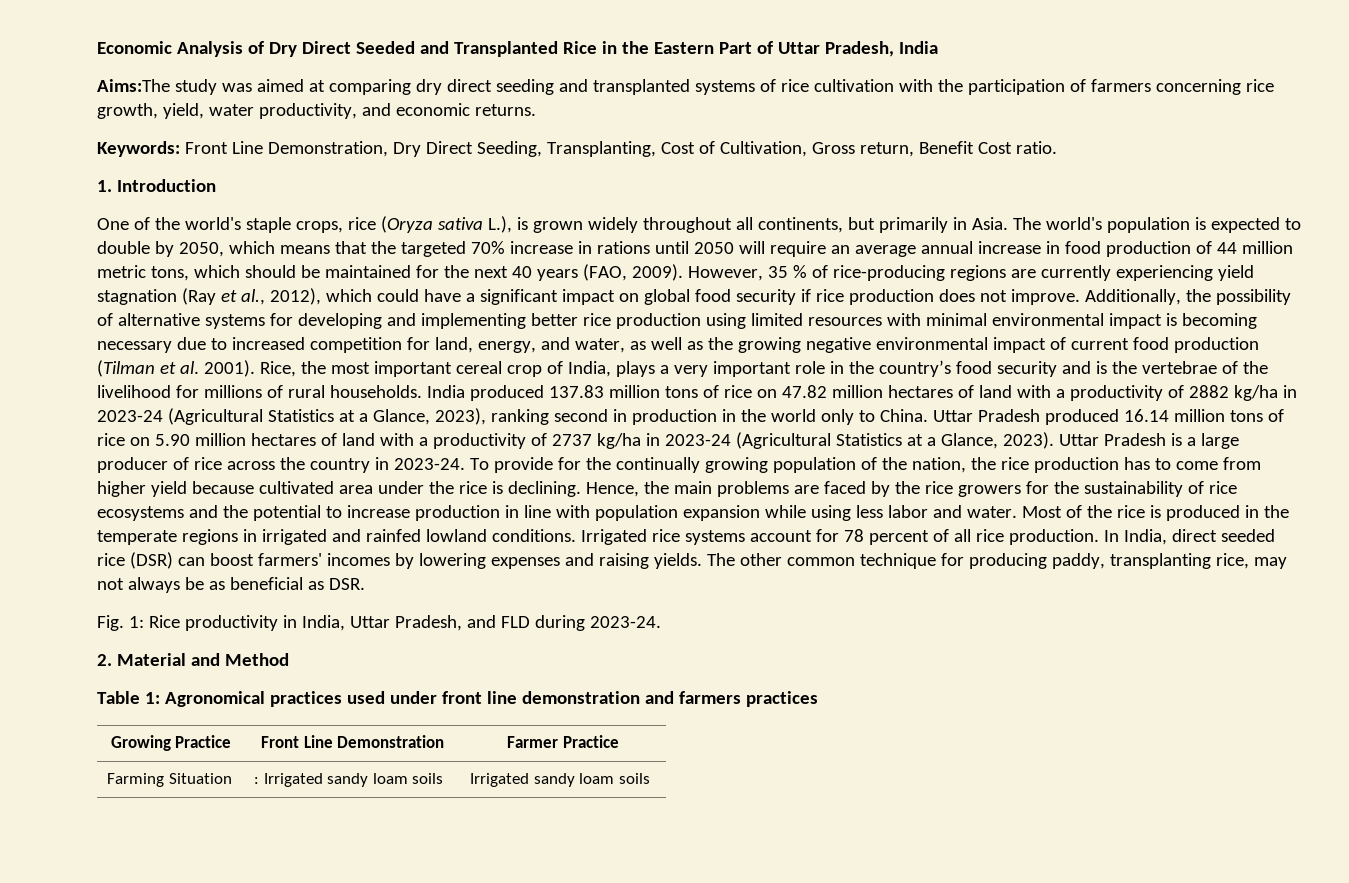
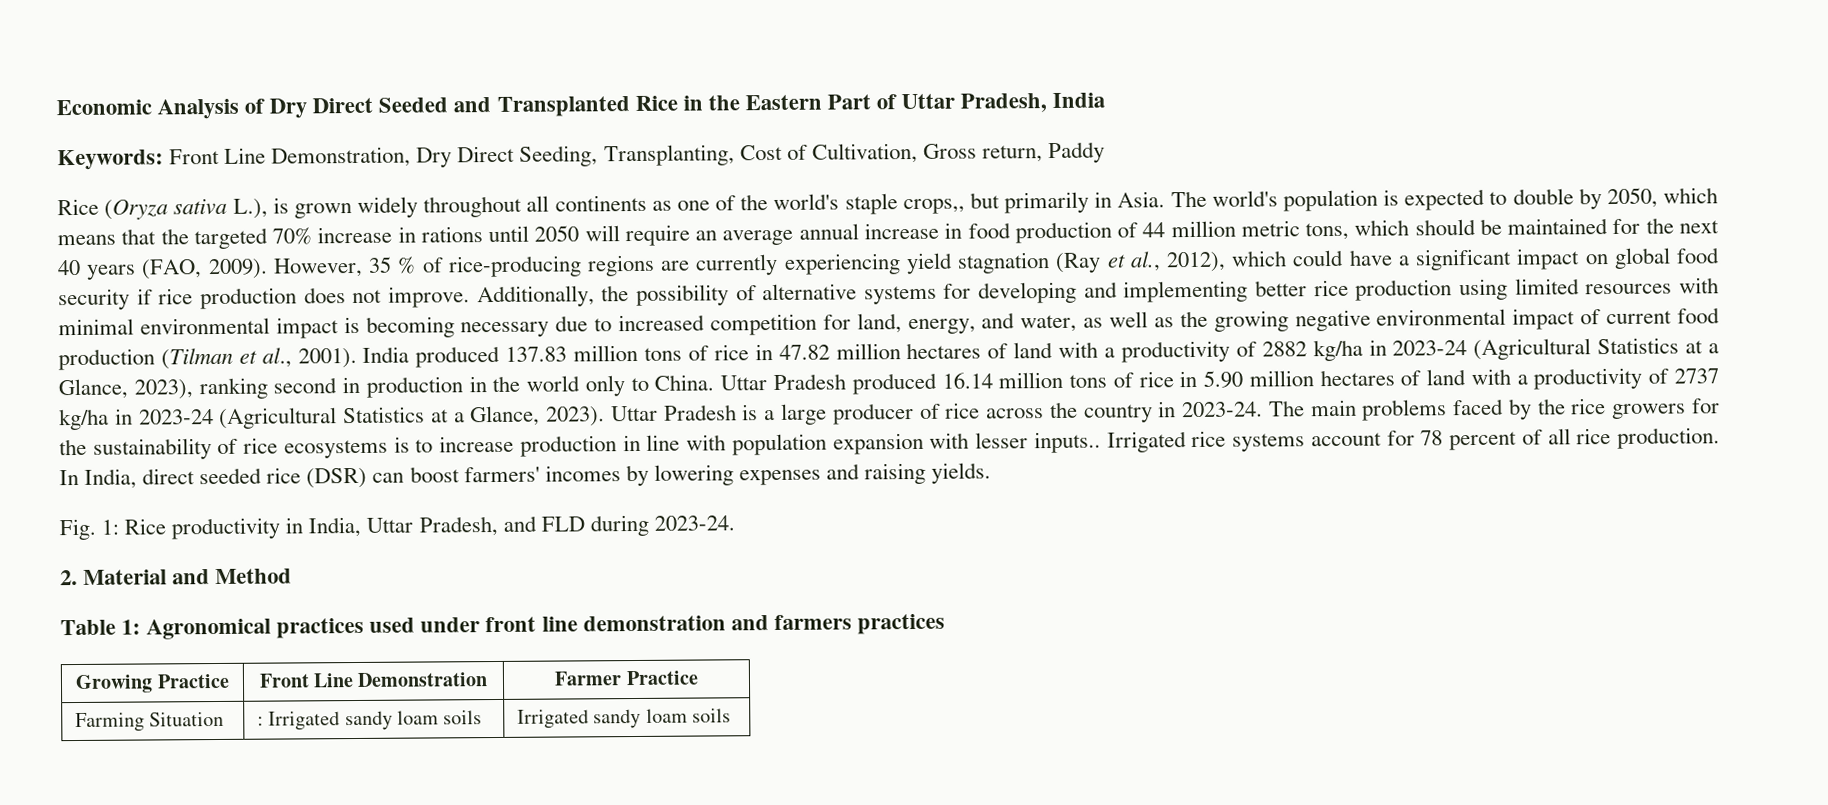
- Aims:The study was aimed at comparing dry direct seeding and transplanted systems of rice cultivation with the participation of farmers concerning rice growth, yield, water productivity, and economic returns.
- Keywords: Front Line Demonstration, Dry Direct Seeding, Transplanting, Cost of Cultivation, Gross return, Benefit Cost ratio.
- 1. Introduction
- One of the world's staple crops, rice (Oryza sativa L.), is grown widely throughout all continents, but primarily in Asia.
+ Keywords: Front Line Demonstration, Dry Direct Seeding, Transplanting, Cost of Cultivation, Gross return, Paddy
+ Rice (Oryza sativa L.), is grown widely throughout all continents as one of the world's staple crops,, but primarily in Asia.
- Additionally, the possibility of alternative systems for developing and implementing better rice production using limited resources with minimal environmental impact is becoming necessary due to increased competition for land, energy, and water, as well as the growing negative environmental impact of current food production (Tilman et al. 2001). Rice, the most important cereal crop of India, plays a very important role in the country’s food security and is the vertebrae of the livelihood for millions of rural households.
+ Additionally, the possibility of alternative systems for developing and implementing better rice production using limited resources with minimal environmental impact is becoming necessary due to increased competition for land, energy, and water, as well as the growing negative environmental impact of current food production (Tilman et al., 2001).
- India produced 137.83 million tons of rice on 47.82 million hectares of land with a productivity of 2882 kg/ha in 2023-24 (Agricultural Statistics at a Glance, 2023), ranking second in production in the world only to China.
+ India produced 137.83 million tons of rice in 47.82 million hectares of land with a productivity of 2882 kg/ha in 2023-24 (Agricultural Statistics at a Glance, 2023), ranking second in production in the world only to China.
- Uttar Pradesh produced 16.14 million tons of rice on 5.90 million hectares of land with a productivity of 2737 kg/ha in 2023-24 (Agricultural Statistics at a Glance, 2023).
+ Uttar Pradesh produced 16.14 million tons of rice in 5.90 million hectares of land with a productivity of 2737 kg/ha in 2023-24 (Agricultural Statistics at a Glance, 2023).
- To provide for the continually growing population of the nation, the rice production has to come from higher yield because cultivated area under the rice is declining. Hence, the main problems are faced by the rice growers for the sustainability of rice ecosystems and the potential to increase production in line with population expansion while using less labor and water. Most of the rice is produced in the temperate regions in irrigated and rainfed lowland conditions.
+ The main problems faced by the rice growers for the sustainability of rice ecosystems is to increase production in line with population expansion with lesser inputs..
- The other common technique for producing paddy, transplanting rice, may not always be as beneficial as DSR.

